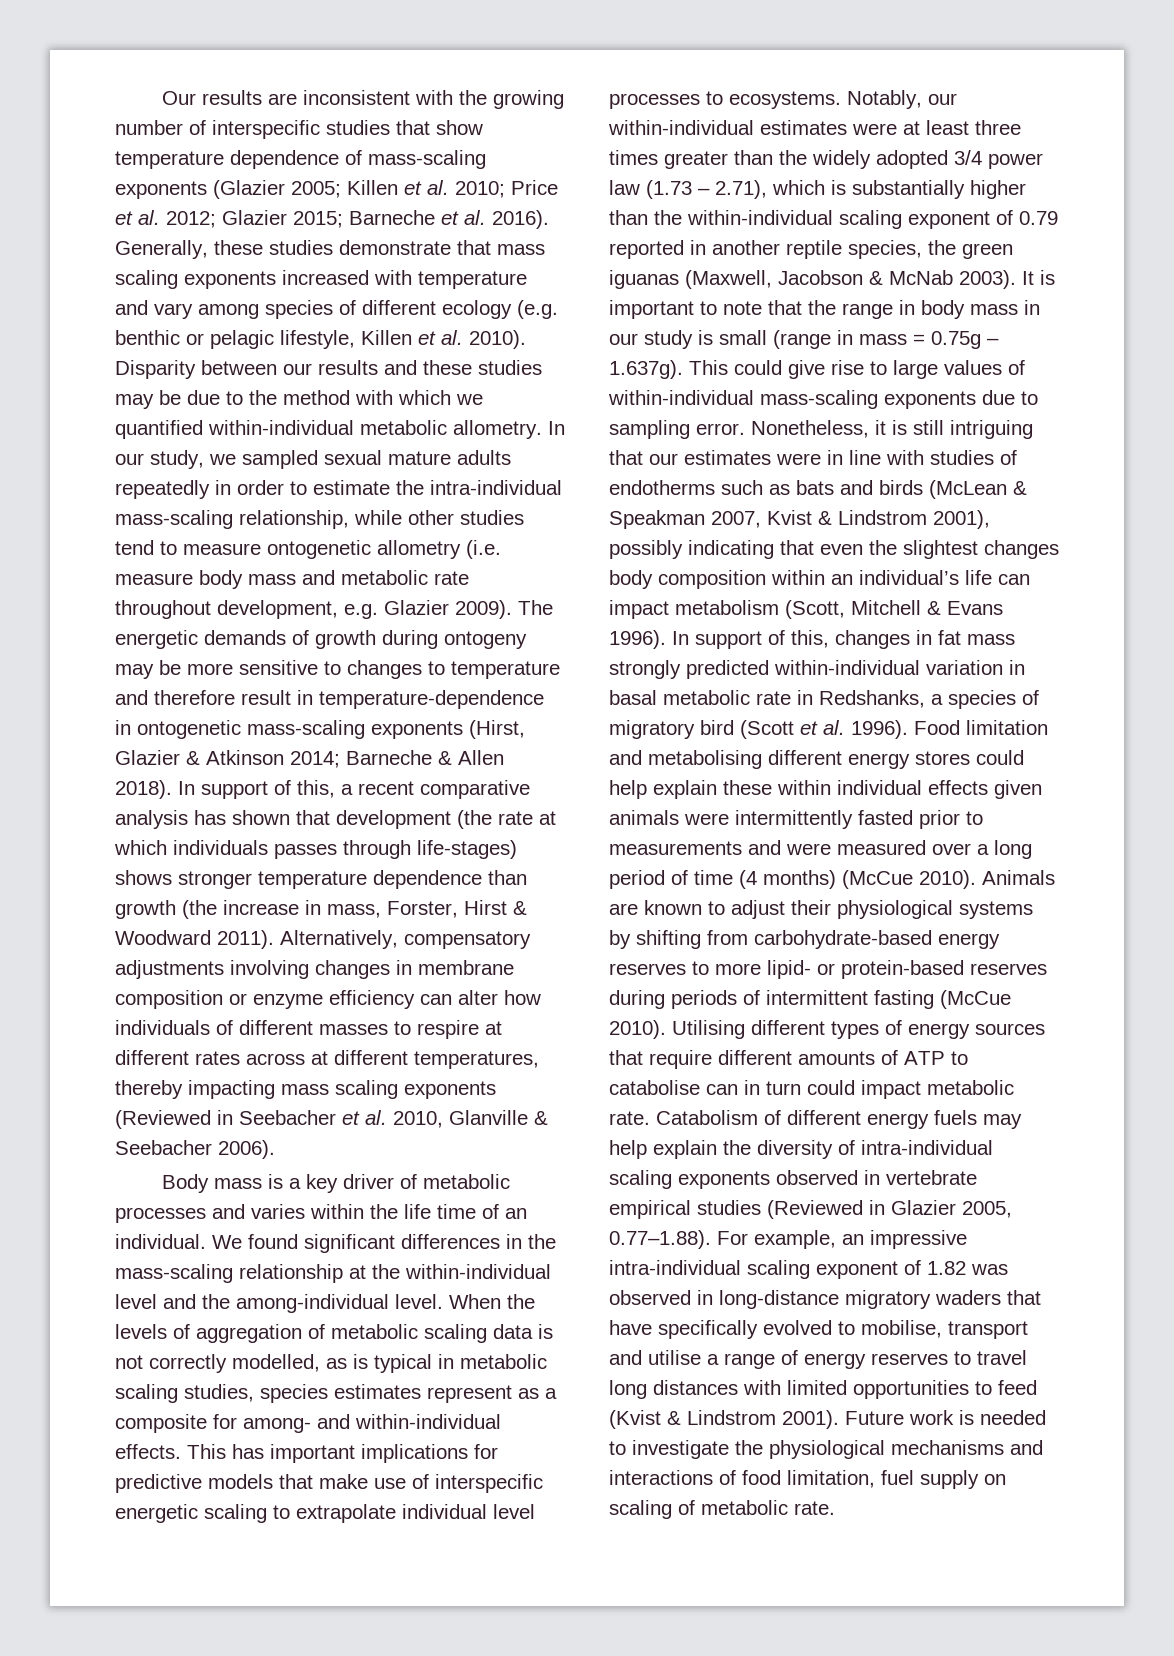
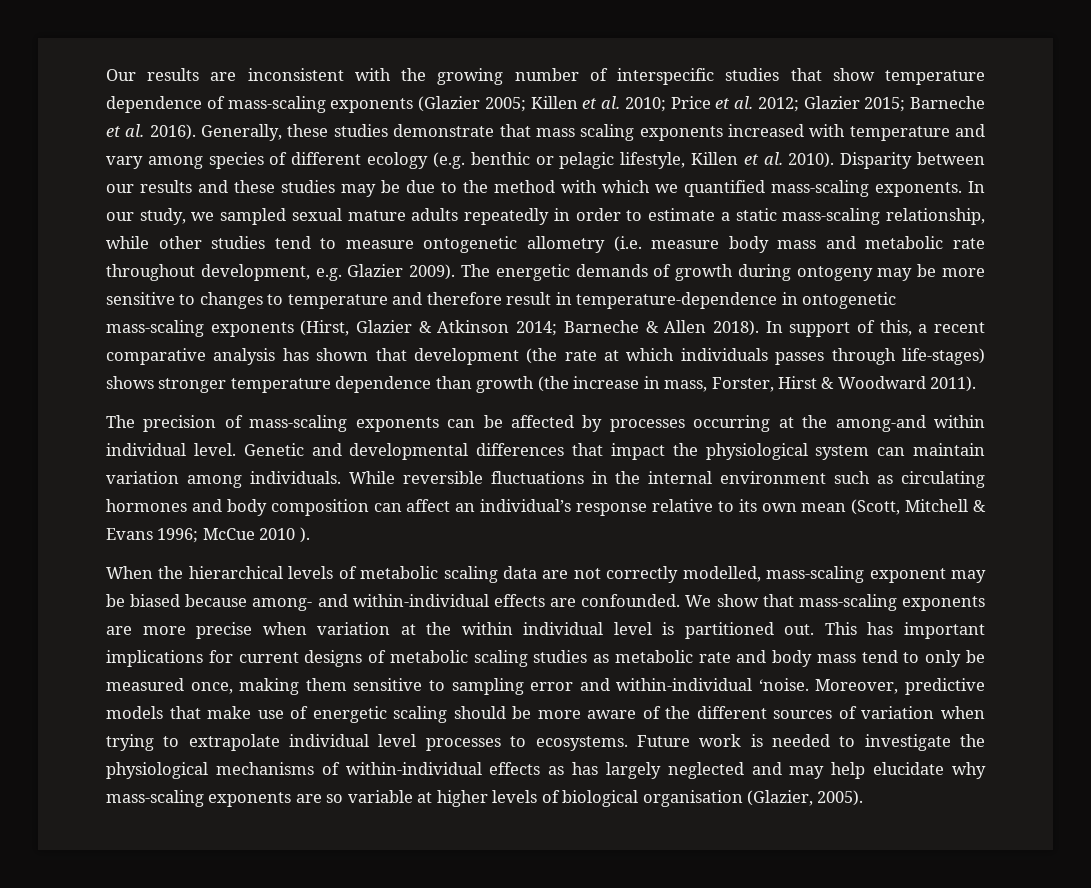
- Disparity between our results and these studies may be due to the method with which we quantified within-individual metabolic allometry.
+ Disparity between our results and these studies may be due to the method with which we quantified mass-scaling exponents.
- In our study, we sampled sexual mature adults repeatedly in order to estimate the intra-individual mass-scaling relationship, while other studies tend to measure ontogenetic allometry (i.e. measure body mass and metabolic rate throughout development, e.g. Glazier 2009).
+ In our study, we sampled sexual mature adults repeatedly in order to estimate a static mass-scaling relationship, while other studies tend to measure ontogenetic allometry (i.e. measure body mass and metabolic rate throughout development, e.g. Glazier 2009).
- In support of this, a recent comparative analysis has shown that development (the rate at which individuals passes through life-stages) shows stronger temperature dependence than growth (the increase in mass, Forster, Hirst & Woodward 2011). Alternatively, compensatory adjustments involving changes in membrane composition or enzyme efficiency can alter how individuals of different masses to respire at different rates across at different temperatures, thereby impacting mass scaling exponents (Reviewed in Seebacher et al. 2010, Glanville & Seebacher 2006).
- Body mass is a key driver of metabolic processes and varies within the life time of an individual. We found significant differences in the mass-scaling relationship at the within-individual level and the among-individual level. When the levels of aggregation of metabolic scaling data is not correctly modelled, as is typical in metabolic scaling studies, species estimates represent as a composite for among- and within-individual effects.
+ In support of this, a recent comparative analysis has shown that development (the rate at which individuals passes through life-stages) shows stronger temperature dependence than growth (the increase in mass, Forster, Hirst & Woodward 2011).
+ The precision of mass-scaling exponents can be affected by processes occurring at the among-and within individual level. Genetic and developmental differences that impact the physiological system can maintain variation among individuals. While reversible fluctuations in the internal environment such as circulating hormones and body composition can affect an individual’s response relative to its own mean (Scott, Mitchell & Evans 1996; McCue 2010 ).
+ When the hierarchical levels of metabolic scaling data are not correctly modelled, mass-scaling exponent may be biased because among- and within-individual effects are confounded. We show that mass-scaling exponents are more precise when variation at the within individual level is partitioned out.
- This has important implications for predictive models that make use of interspecific energetic scaling to extrapolate individual level processes to ecosystems.
+ This has important implications for current designs of metabolic scaling studies as metabolic rate and body mass tend to only be measured once, making them sensitive to sampling error and within-individual ‘noise. Moreover, predictive models that make use of energetic scaling should be more aware of the different sources of variation when trying to extrapolate individual level processes to ecosystems.
- Notably, our within-individual estimates were at least three times greater than the widely adopted 3/4 power law (1.73 – 2.71), which is substantially higher than the within-individual scaling exponent of 0.79 reported in another reptile species, the green iguanas (Maxwell, Jacobson & McNab 2003). It is important to note that the range in body mass in our study is small (range in mass = 0.75g – 1.637g). This could give rise to large values of within-individual mass-scaling exponents due to sampling error. Nonetheless, it is still intriguing that our estimates were in line with studies of endotherms such as bats and birds (McLean & Speakman 2007, Kvist & Lindstrom 2001), possibly indicating that even the slightest changes body composition within an individual’s life can impact metabolism (Scott, Mitchell & Evans 1996). In support of this, changes in fat mass strongly predicted within-individual variation in basal metabolic rate in Redshanks, a species of migratory bird (Scott et al. 1996). Food limitation and metabolising different energy stores could help explain these within individual effects given animals were intermittently fasted prior to measurements and were measured over a long period of time (4 months) (McCue 2010). Animals are known to adjust their physiological systems by shifting from carbohydrate-based energy reserves to more lipid- or protein-based reserves during periods of intermittent fasting (McCue 2010). Utilising different types of energy sources that require different amounts of ATP to catabolise can in turn could impact metabolic rate. Catabolism of different energy fuels may help explain the diversity of intra-individual scaling exponents observed in vertebrate empirical studies (Reviewed in Glazier 2005, 0.77–1.88). For example, an impressive intra-individual scaling exponent of 1.82 was observed in long-distance migratory waders that have specifically evolved to mobilise, transport and utilise a range of energy reserves to travel long distances with limited opportunities to feed (Kvist & Lindstrom 2001).
- Future work is needed to investigate the physiological mechanisms and interactions of food limitation, fuel supply on scaling of metabolic rate.
+ Future work is needed to investigate the physiological mechanisms of within-individual effects as has largely neglected and may help elucidate why mass-scaling exponents are so variable at higher levels of biological organisation (Glazier, 2005).

